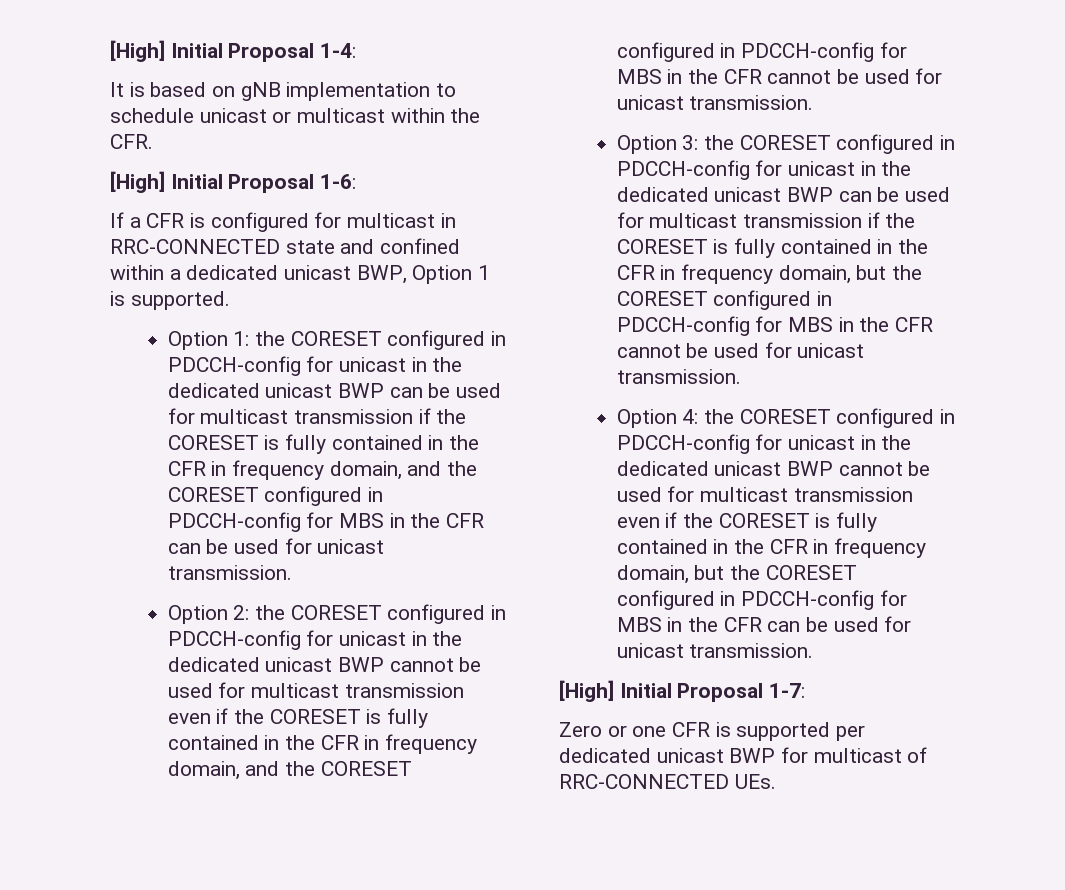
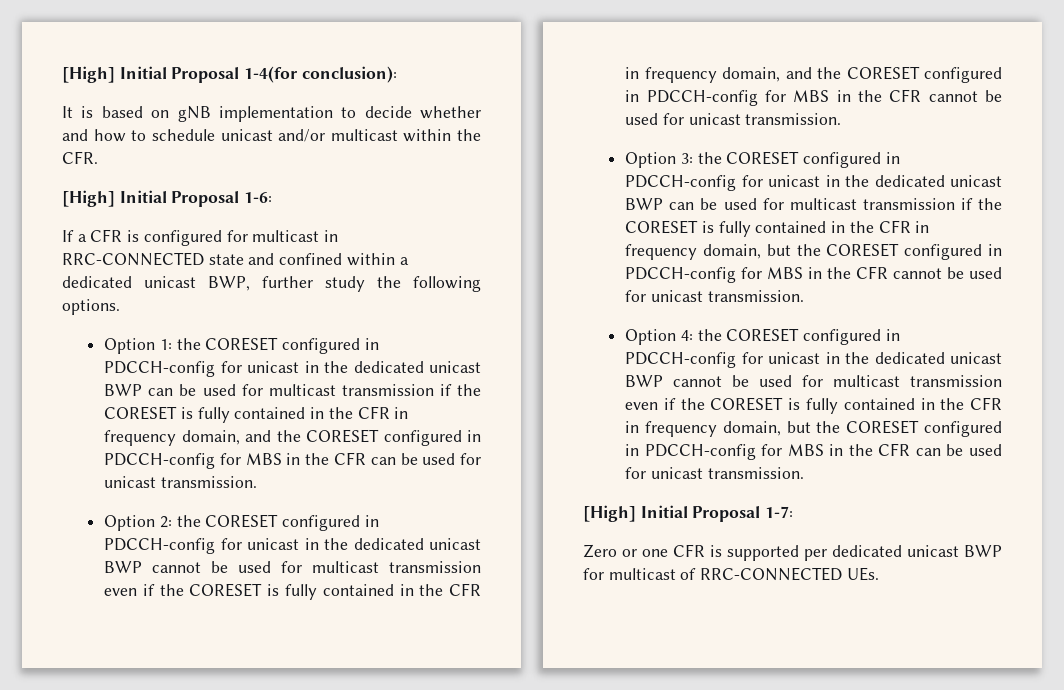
- [High] Initial Proposal 1-4:
+ [High] Initial Proposal 1-4(for conclusion):
- It is based on gNB implementation to schedule unicast or multicast within the CFR.
+ It is based on gNB implementation to decide whether and how to schedule unicast and/or multicast within the CFR.
- If a CFR is configured for multicast in RRC-CONNECTED state and confined within a dedicated unicast BWP, Option 1 is supported.
+ If a CFR is configured for multicast in RRC-CONNECTED state and confined within a dedicated unicast BWP, further study the following options.

